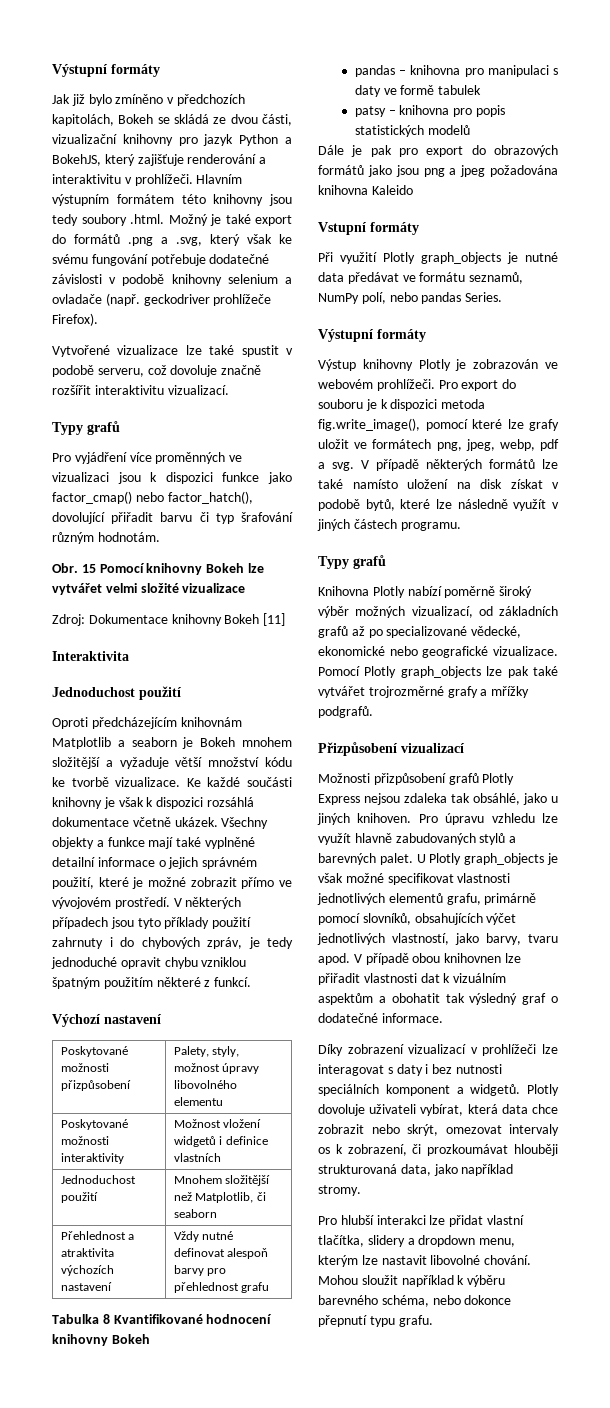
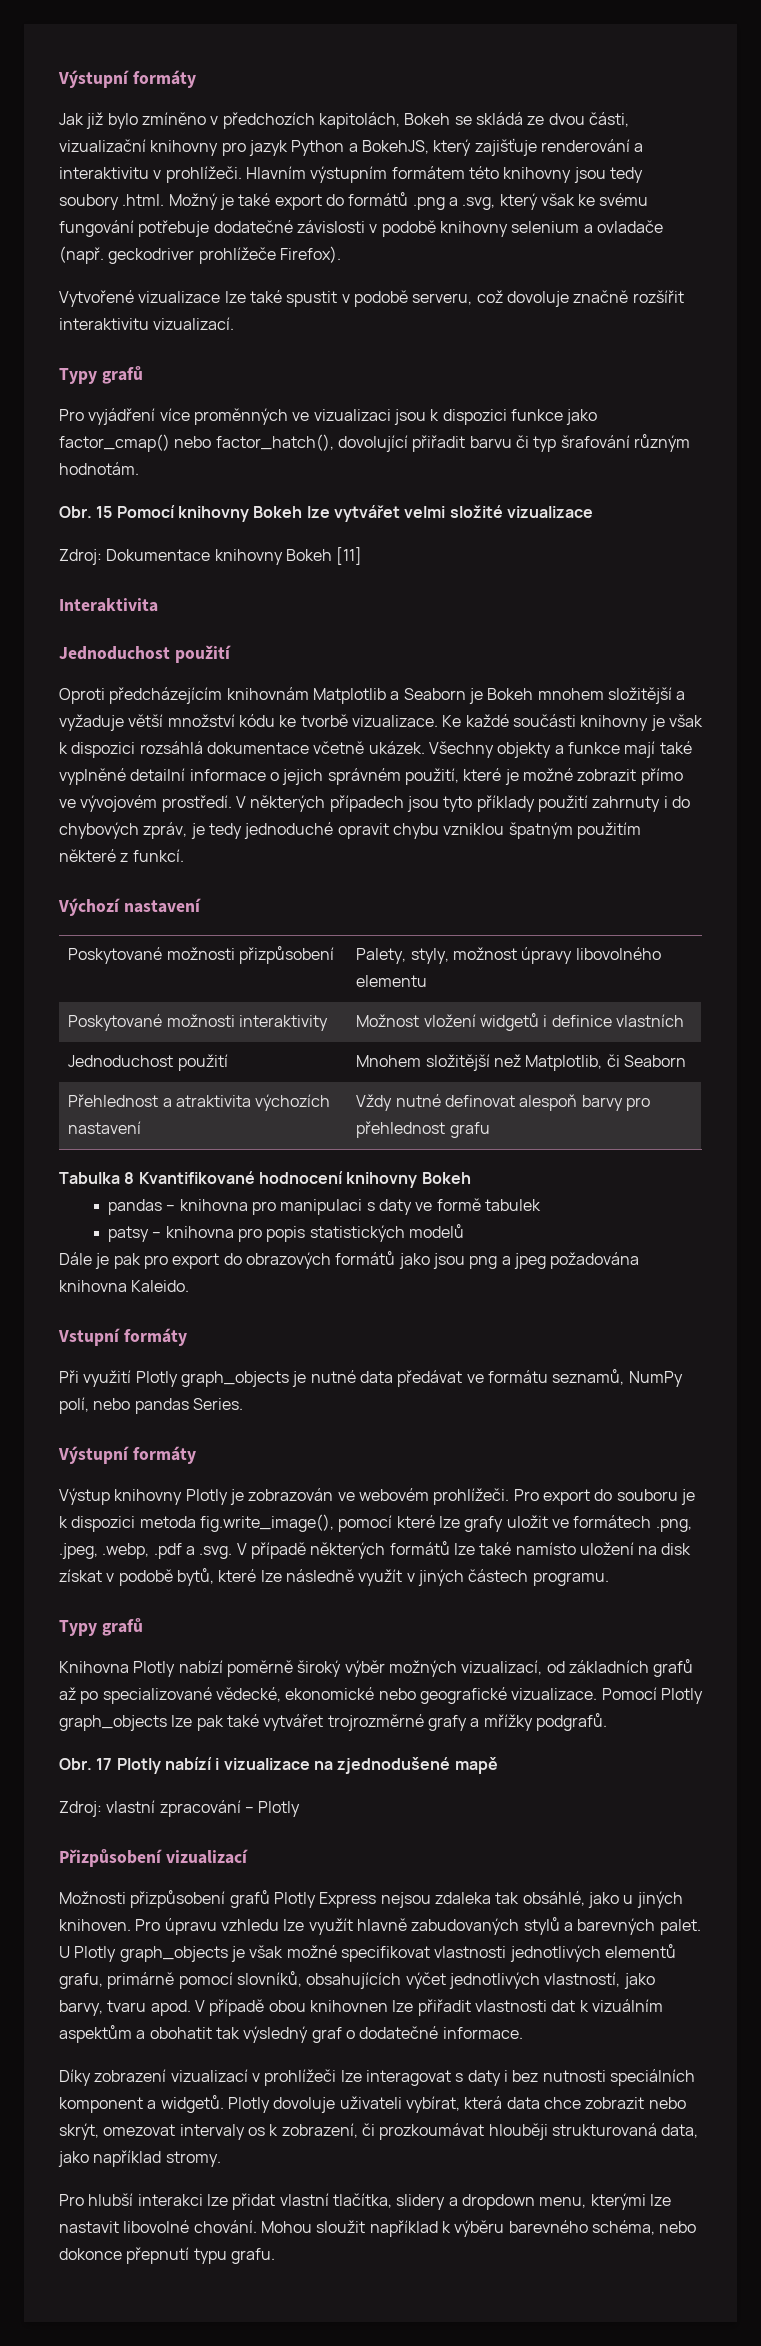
- Oproti předcházejícím knihovnám Matplotlib a seaborn je Bokeh mnohem složitější a vyžaduje větší množství kódu ke tvorbě vizualizace.
+ Oproti předcházejícím knihovnám Matplotlib a Seaborn je Bokeh mnohem složitější a vyžaduje větší množství kódu ke tvorbě vizualizace.
- Jednoduchost použití | Mnohem složitější než Matplotlib, či seaborn
+ Jednoduchost použití | Mnohem složitější než Matplotlib, či Seaborn
- Dále je pak pro export do obrazových formátů jako jsou png a jpeg požadována knihovna Kaleido
+ Dále je pak pro export do obrazových formátů jako jsou png a jpeg požadována knihovna Kaleido.
- Pro export do souboru je k dispozici metoda fig.write_image(), pomocí které lze grafy uložit ve formátech png, jpeg, webp, pdf a svg. V případě některých formátů lze také namísto uložení na disk získat v podobě bytů, které lze následně využít v jiných částech programu.
+ Pro export do souboru je k dispozici metoda fig.write_image(), pomocí které lze grafy uložit ve formátech .png, .jpeg, .webp, .pdf a .svg. V případě některých formátů lze také namísto uložení na disk získat v podobě bytů, které lze následně využít v jiných částech programu.
+ Obr. 17 Plotly nabízí i vizualizace na zjednodušené mapě
+ Zdroj: vlastní zpracování – Plotly
- Pro hlubší interakci lze přidat vlastní tlačítka, slidery a dropdown menu, kterým lze nastavit libovolné chování.
+ Pro hlubší interakci lze přidat vlastní tlačítka, slidery a dropdown menu, kterými lze nastavit libovolné chování.

